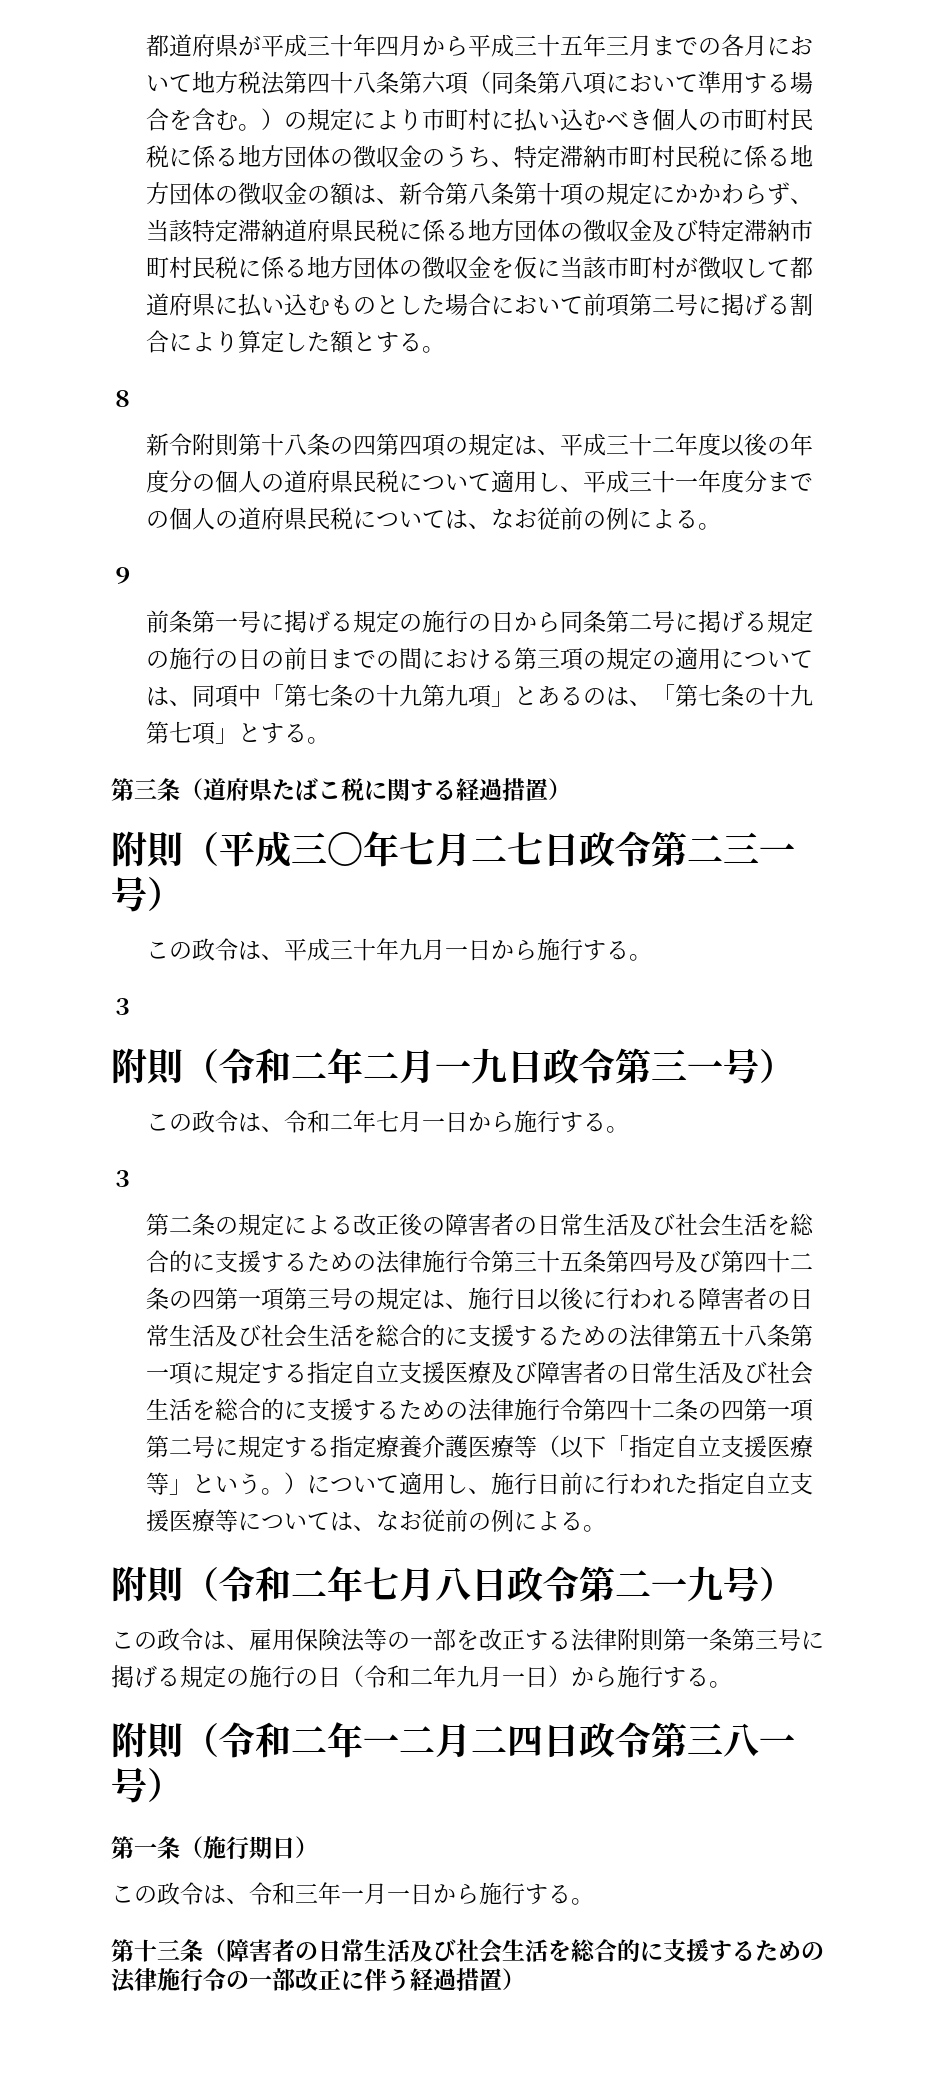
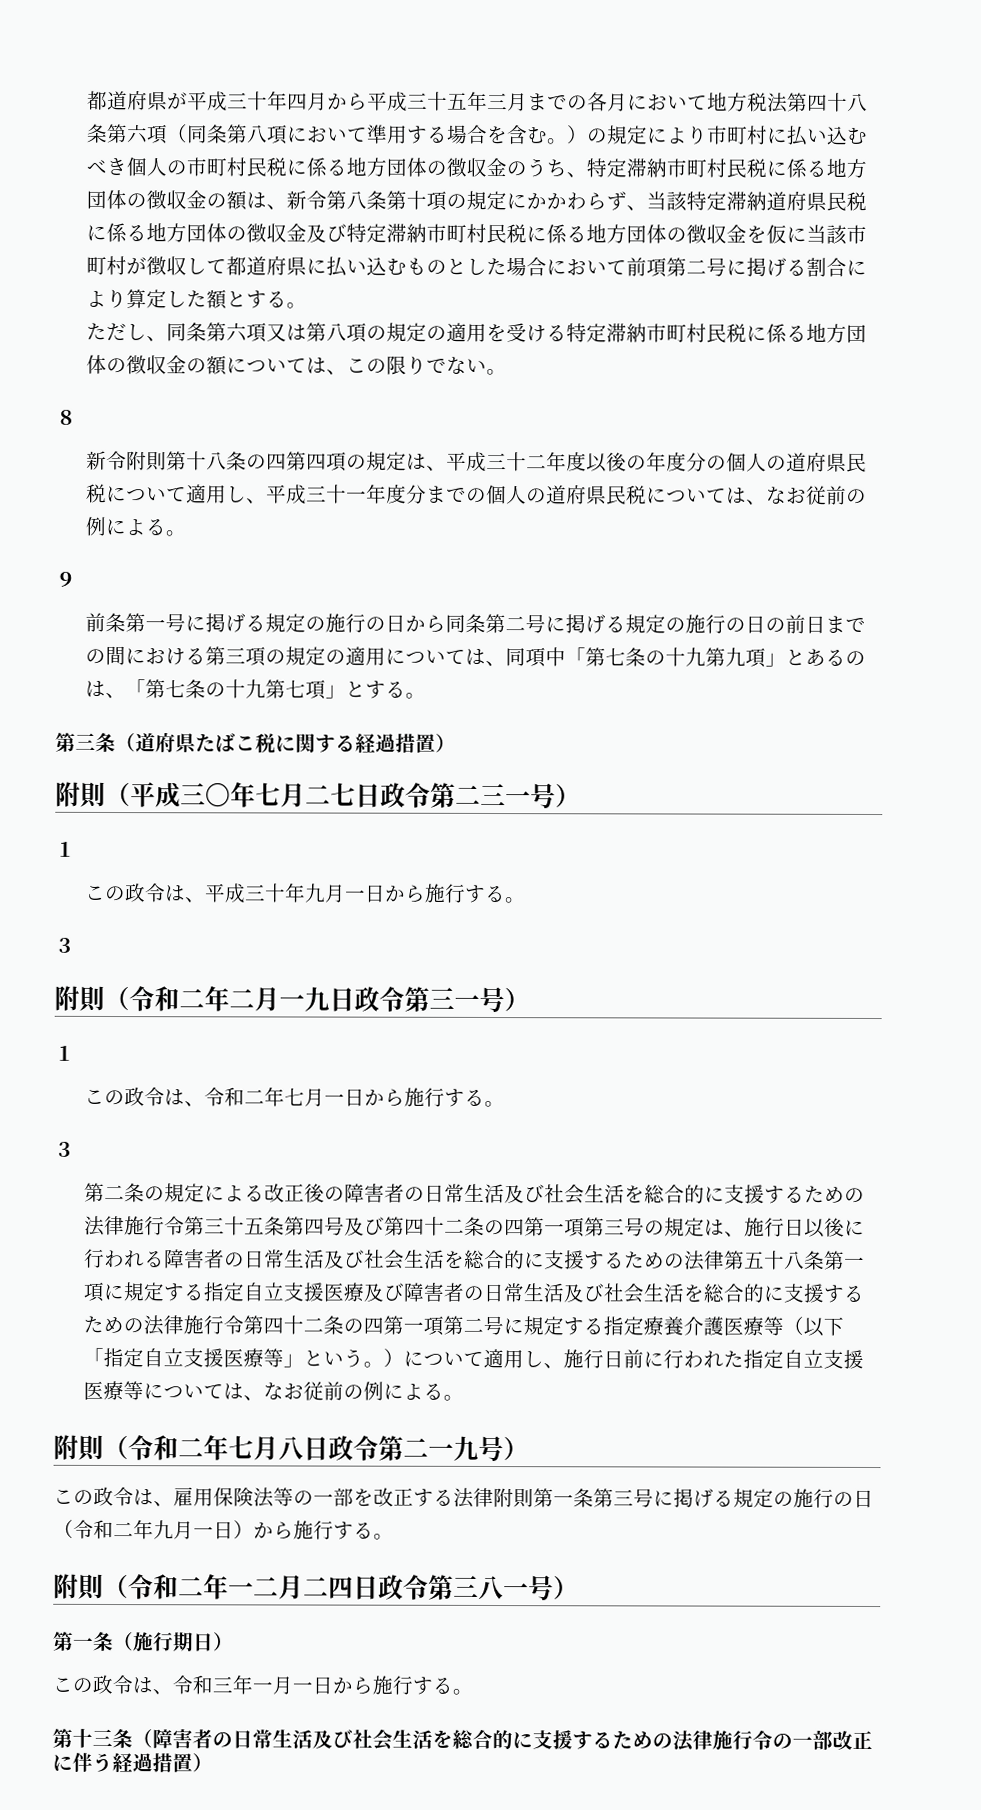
+ ただし、同条第六項又は第八項の規定の適用を受ける特定滞納市町村民税に係る地方団体の徴収金の額については、この限りでない。
  附則（平成三〇年七月二七日政令第二三一号）
+ １
  附則（令和二年二月一九日政令第三一号）
+ １

